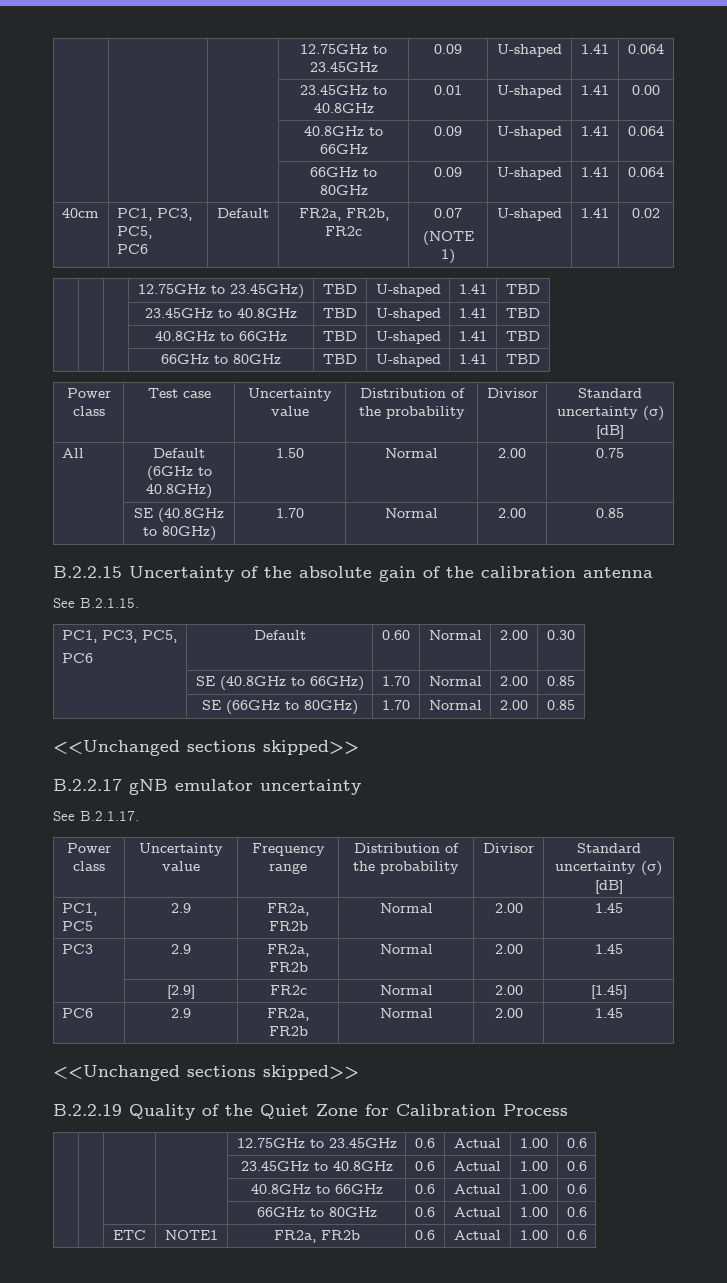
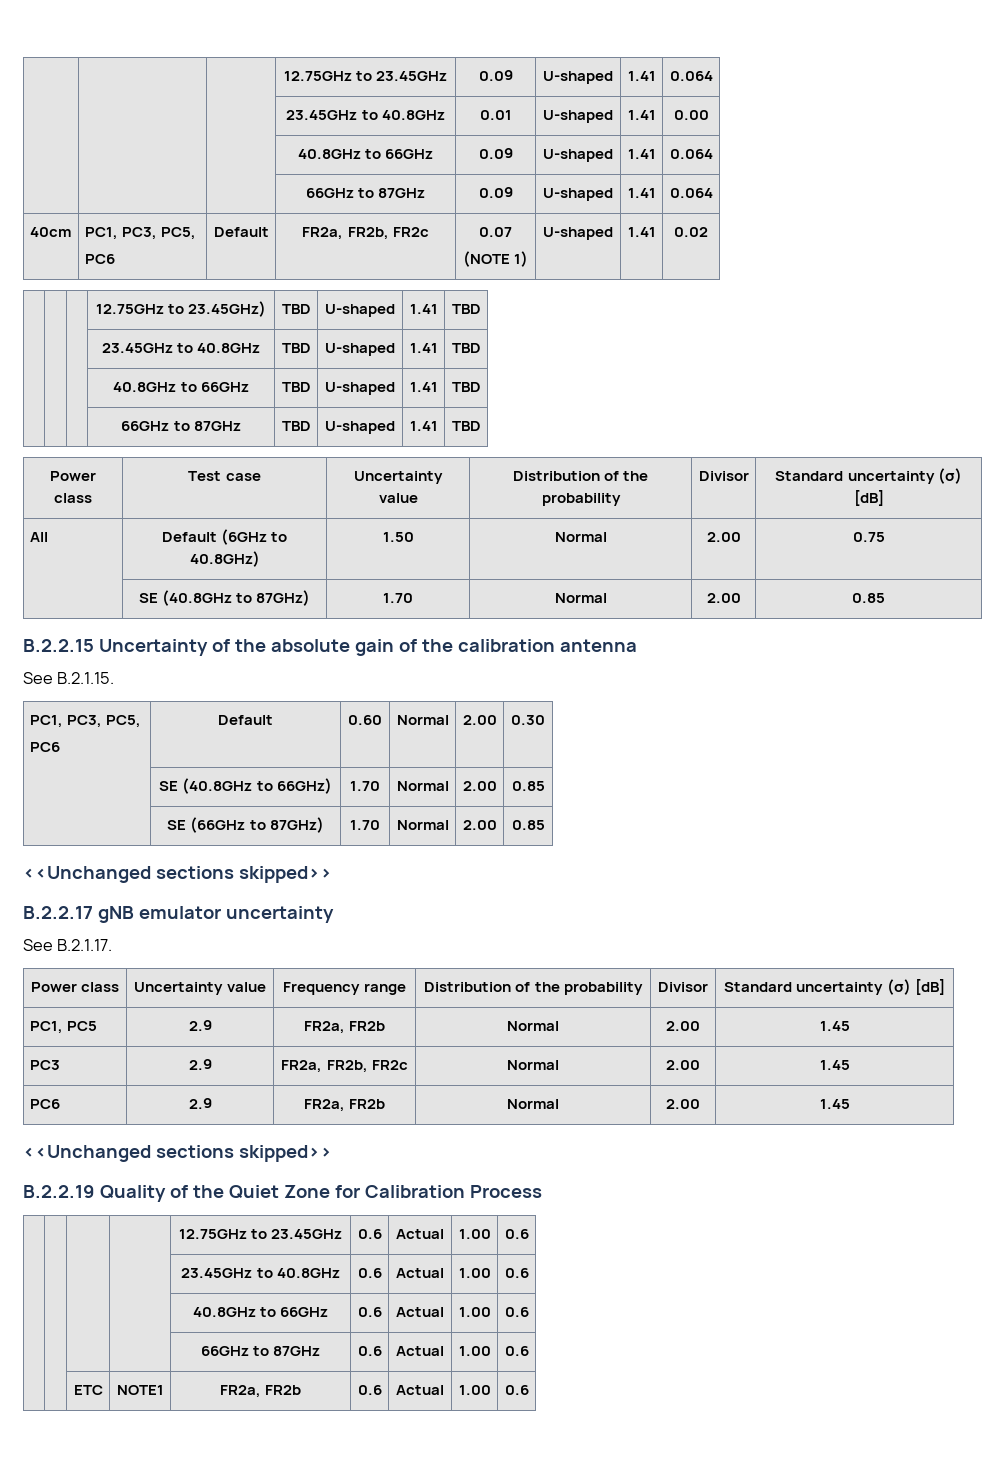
- | | | 66GHz to 80GHz | 0.09 | U-shaped | 1.41 | 0.064
+ | | | 66GHz to 87GHz | 0.09 | U-shaped | 1.41 | 0.064
- | | | 66GHz to 80GHz | TBD | U-shaped | 1.41 | TBD
+ | | | 66GHz to 87GHz | TBD | U-shaped | 1.41 | TBD
- | SE (40.8GHz to 80GHz) | 1.70 | Normal | 2.00 | 0.85
+ | SE (40.8GHz to 87GHz) | 1.70 | Normal | 2.00 | 0.85
- | SE (66GHz to 80GHz) | 1.70 | Normal | 2.00 | 0.85
+ | SE (66GHz to 87GHz) | 1.70 | Normal | 2.00 | 0.85
- PC3 | 2.9 | FR2a, FR2b | Normal | 2.00 | 1.45
- | [2.9] | FR2c | Normal | 2.00 | [1.45]
+ PC3 | 2.9 | FR2a, FR2b, FR2c | Normal | 2.00 | 1.45
- | | | | 66GHz to 80GHz | 0.6 | Actual | 1.00 | 0.6
+ | | | | 66GHz to 87GHz | 0.6 | Actual | 1.00 | 0.6

